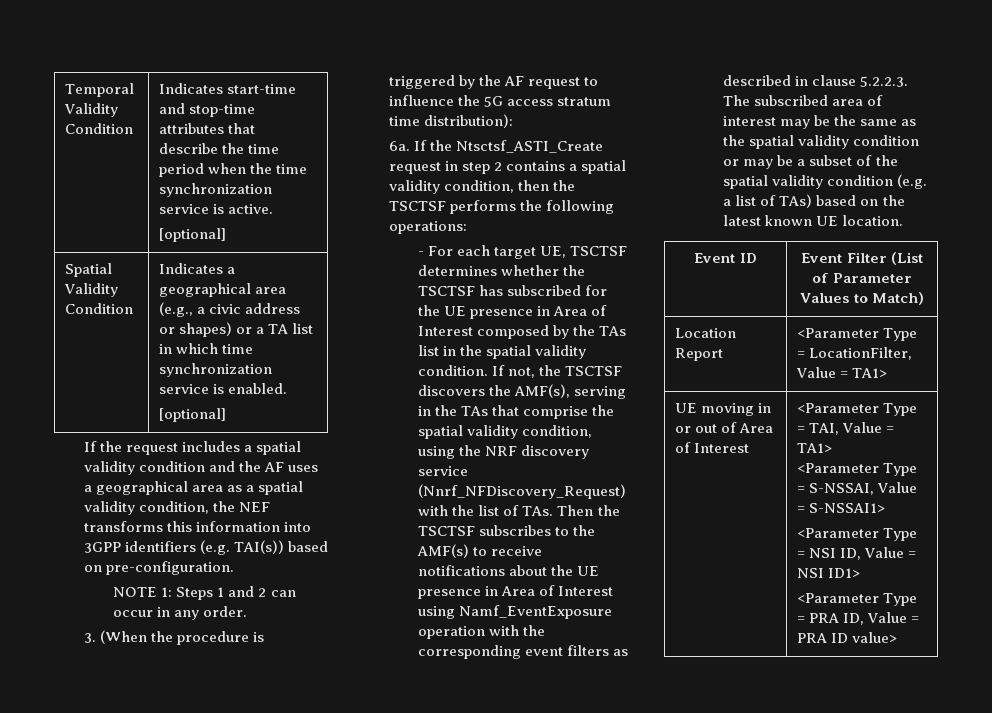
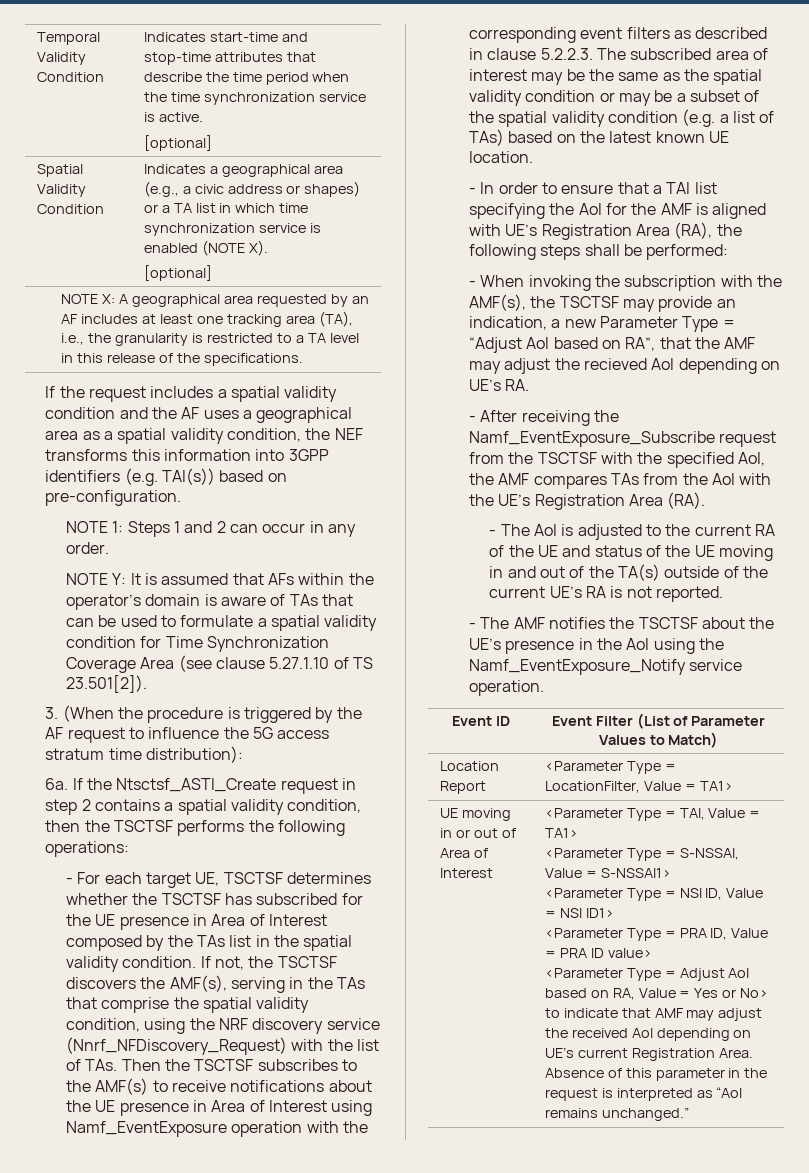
- Spatial Validity Condition | Indicates a geographical area (e.g., a civic address or shapes) or a TA list in which time synchronization service is enabled.
+ Spatial Validity Condition | Indicates a geographical area (e.g., a civic address or shapes) or a TA list in which time synchronization service is enabled (NOTE X).
  [optional]
+ NOTE X: A geographical area requested by an AF includes at least one tracking area (TA), i.e., the granularity is restricted to a TA level in this release of the specifications.
+ NOTE Y: It is assumed that AFs within the operator’s domain is aware of TAs that can be used to formulate a spatial validity condition for Time Synchronization Coverage Area (see clause 5.27.1.10 of TS 23.501[2]).
+ - In order to ensure that a TAI list specifying the AoI for the AMF is aligned with UE’s Registration Area (RA), the following steps shall be performed:
+ - When invoking the subscription with the AMF(s), the TSCTSF may provide an indication, a new Parameter Type = “Adjust AoI based on RA”, that the AMF may adjust the recieved AoI depending on UE’s RA.
+ - After receiving the Namf_EventExposure_Subscribe request from the TSCTSF with the specified AoI, the AMF compares TAs from the AoI with the UE’s Registration Area (RA).
+ - The AoI is adjusted to the current RA of the UE and status of the UE moving in and out of the TA(s) outside of the current UE’s RA is not reported.
+ - The AMF notifies the TSCTSF about the UE’s presence in the AoI using the Namf_EventExposure_Notify service operation.
+ <Parameter Type = Adjust AoI based on RA, Value = Yes or No> to indicate that AMF may adjust the received AoI depending on UE’s current Registration Area. Absence of this parameter in the request is interpreted as “AoI remains unchanged.”

